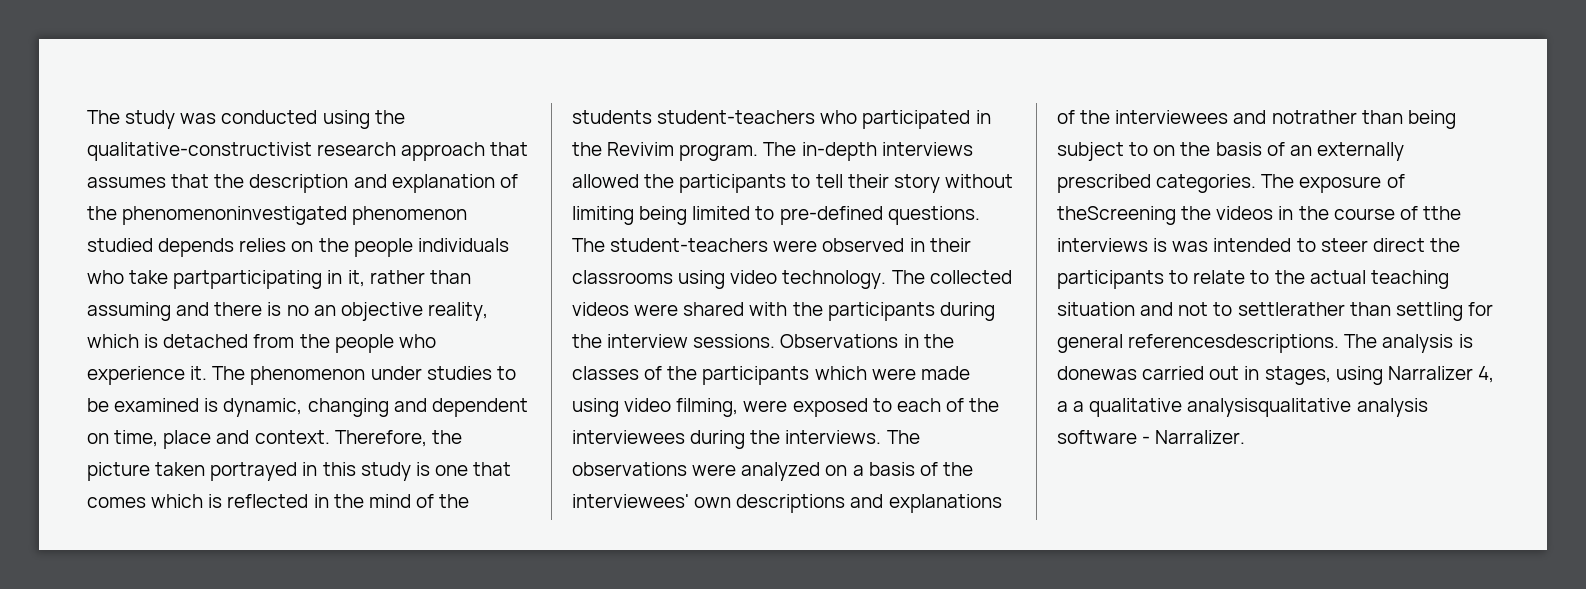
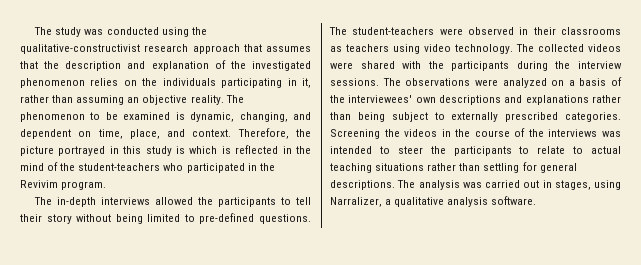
- The study was conducted using the qualitative-constructivist research approach that assumes that the description and explanation of the phenomenoninvestigated phenomenon studied depends relies on the people individuals who take partparticipating in it, rather than assuming and there is no an objective reality, which is detached from the people who experience it. The phenomenon under studies to be examined is dynamic, changing and dependent on time, place and context.
+ The study was conducted using the qualitative-constructivist research approach that assumes that the description and explanation of the investigated phenomenon relies on the individuals participating in it, rather than assuming an objective reality. The phenomenon to be examined is dynamic, changing, and dependent on time, place, and context.
- Therefore, the picture taken portrayed in this study is one that comes which is reflected in the mind of the students student-teachers who participated in the Revivim program. The in-depth interviews allowed the participants to tell their story without limiting being limited to pre-defined questions.
+ Therefore, the picture portrayed in this study is which is reflected in the mind of the student-teachers who participated in the Revivim program.
+ The in-depth interviews allowed the participants to tell their story without being limited to pre-defined questions.
- The student-teachers were observed in their classrooms using video technology.
+ The student-teachers were observed in their classrooms as teachers using video technology.
- Observations in the classes of the participants which were made using video filming, were exposed to each of the interviewees during the interviews.
- The observations were analyzed on a basis of the interviewees' own descriptions and explanations of the interviewees and notrather than being subject to on the basis of an externally prescribed categories. The exposure of theScreening the videos in the course of tthe interviews is was intended to steer direct the participants to relate to the actual teaching situation and not to settlerather than settling for general referencesdescriptions.
+ The observations were analyzed on a basis of the interviewees' own descriptions and explanations rather than being subject to externally prescribed categories. Screening the videos in the course of the interviews was intended to steer the participants to relate to actual teaching situations rather than settling for general descriptions.
- The analysis is donewas carried out in stages, using Narralizer 4, a a qualitative analysisqualitative analysis software - Narralizer.
+ The analysis was carried out in stages, using Narralizer, a qualitative analysis software.

